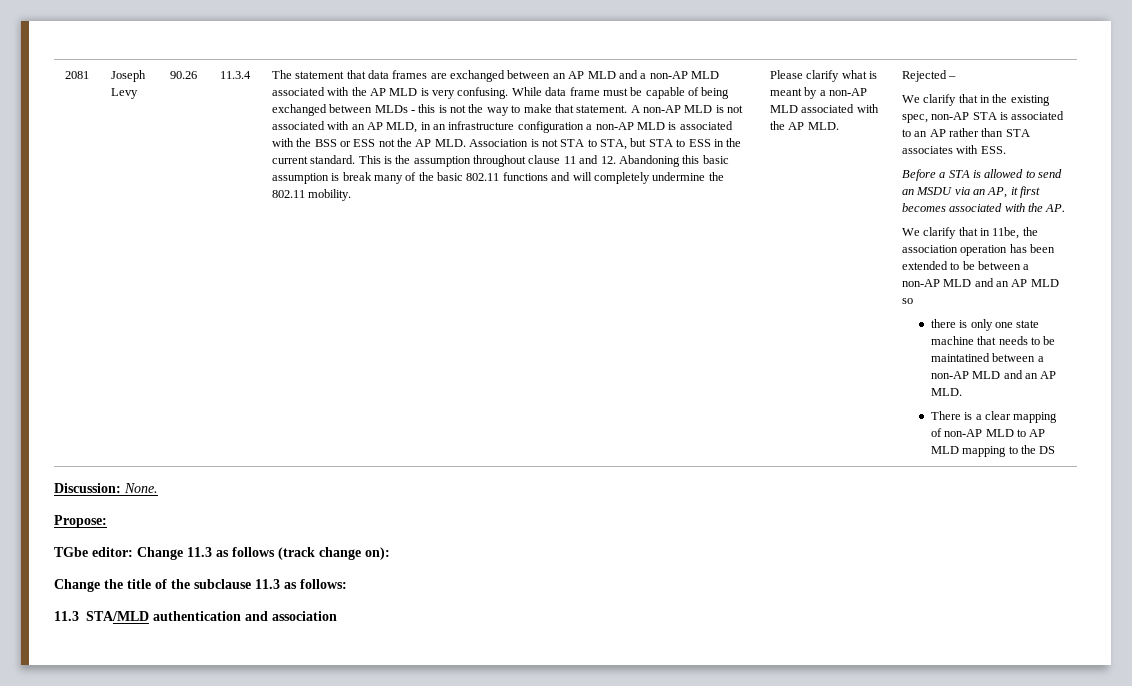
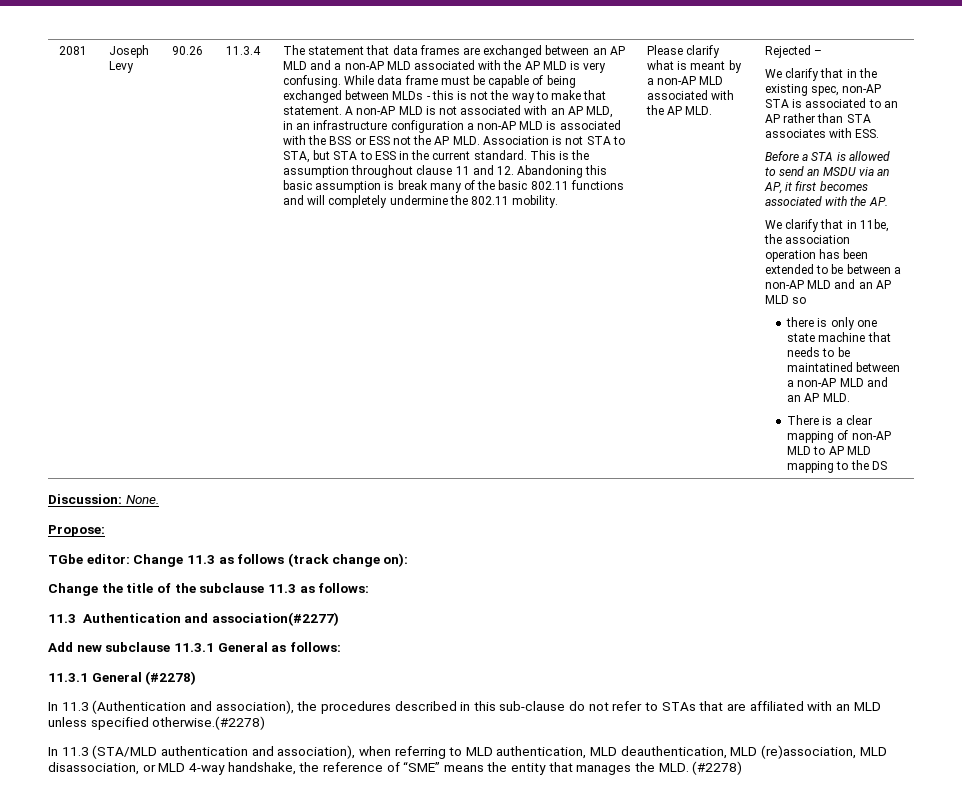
- 11.3 STA/MLD authentication and association
+ 11.3 Authentication and association(#2277)
+ Add new subclause 11.3.1 General as follows:
+ 11.3.1 General (#2278)
+ In 11.3 (Authentication and association), the procedures described in this sub-clause do not refer to STAs that are affiliated with an MLD unless specified otherwise.(#2278)
+ In 11.3 (STA/MLD authentication and association), when referring to MLD authentication, MLD deauthentication, MLD (re)association, MLD disassociation, or MLD 4-way handshake, the reference of “SME” means the entity that manages the MLD. (#2278)

